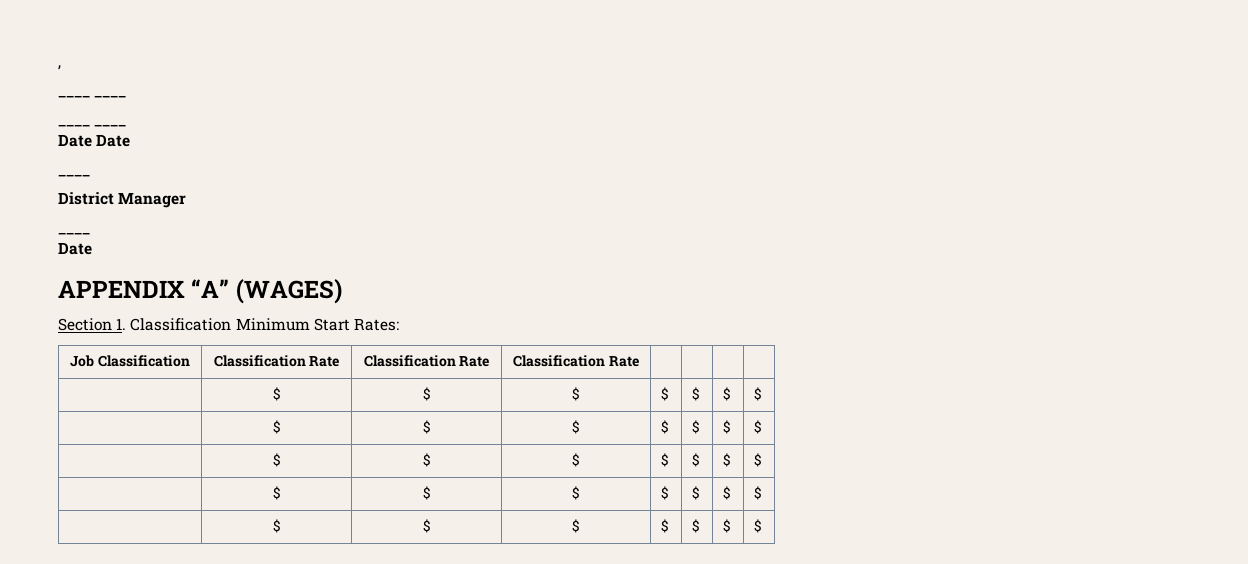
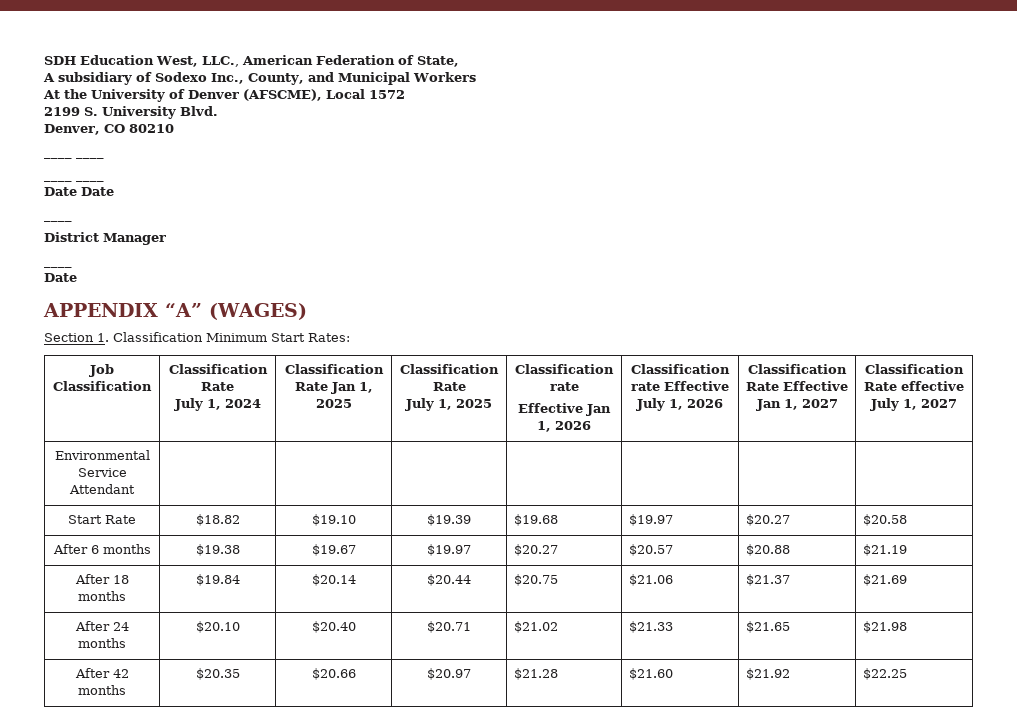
- ,
+ SDH Education West, LLC., American Federation of State,
+ A subsidiary of Sodexo Inc., County, and Municipal Workers
+ At the University of Denver (AFSCME), Local 1572
+ 2199 S. University Blvd.
+ Denver, CO 80210
- Classification Rate | Classification Rate | | | |
- | $ | $ | $ | $ | $ | $ | $
- | $ | $ | $ | $ | $ | $ | $
- | $ | $ | $ | $ | $ | $ | $
- | $ | $ | $ | $ | $ | $ | $
- | $ | $ | $ | $ | $ | $ | $
+ July 1, 2024 | Classification Rate Jan 1, 2025 | Classification Rate
+ July 1, 2025 | Classification rate
+ Effective Jan 1, 2026 | Classification rate Effective July 1, 2026 | Classification Rate Effective Jan 1, 2027 | Classification Rate effective July 1, 2027
+ Environmental Service Attendant | | | | | | |
+ Start Rate | $18.82 | $19.10 | $19.39 | $19.68 | $19.97 | $20.27 | $20.58
+ After 6 months | $19.38 | $19.67 | $19.97 | $20.27 | $20.57 | $20.88 | $21.19
+ After 18 months | $19.84 | $20.14 | $20.44 | $20.75 | $21.06 | $21.37 | $21.69
+ After 24 months | $20.10 | $20.40 | $20.71 | $21.02 | $21.33 | $21.65 | $21.98
+ After 42 months | $20.35 | $20.66 | $20.97 | $21.28 | $21.60 | $21.92 | $22.25

